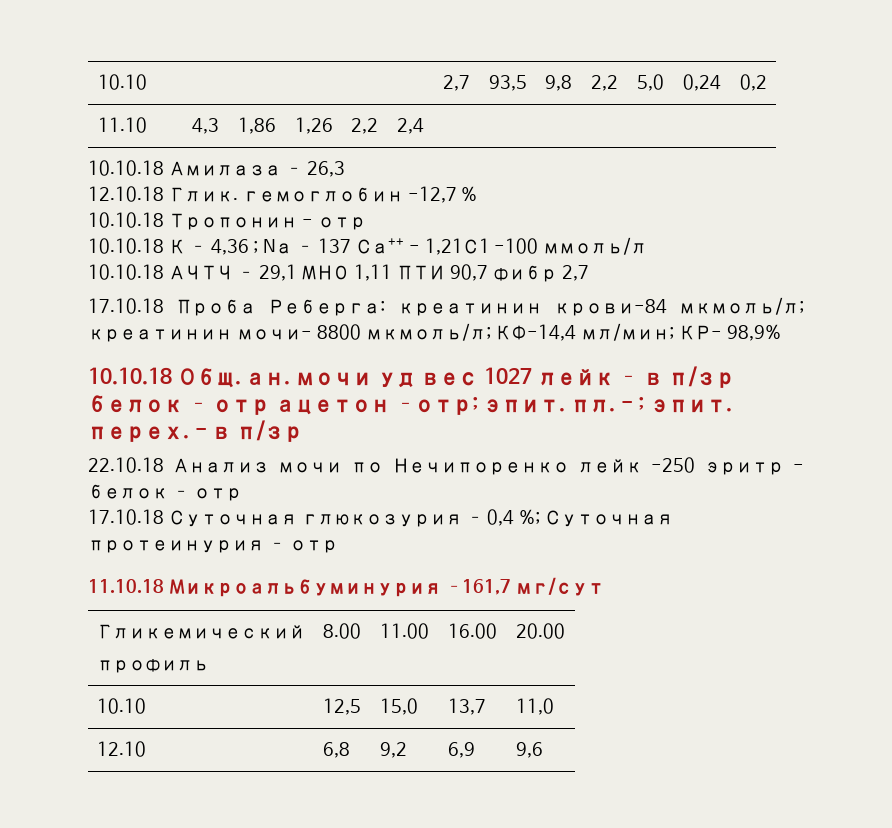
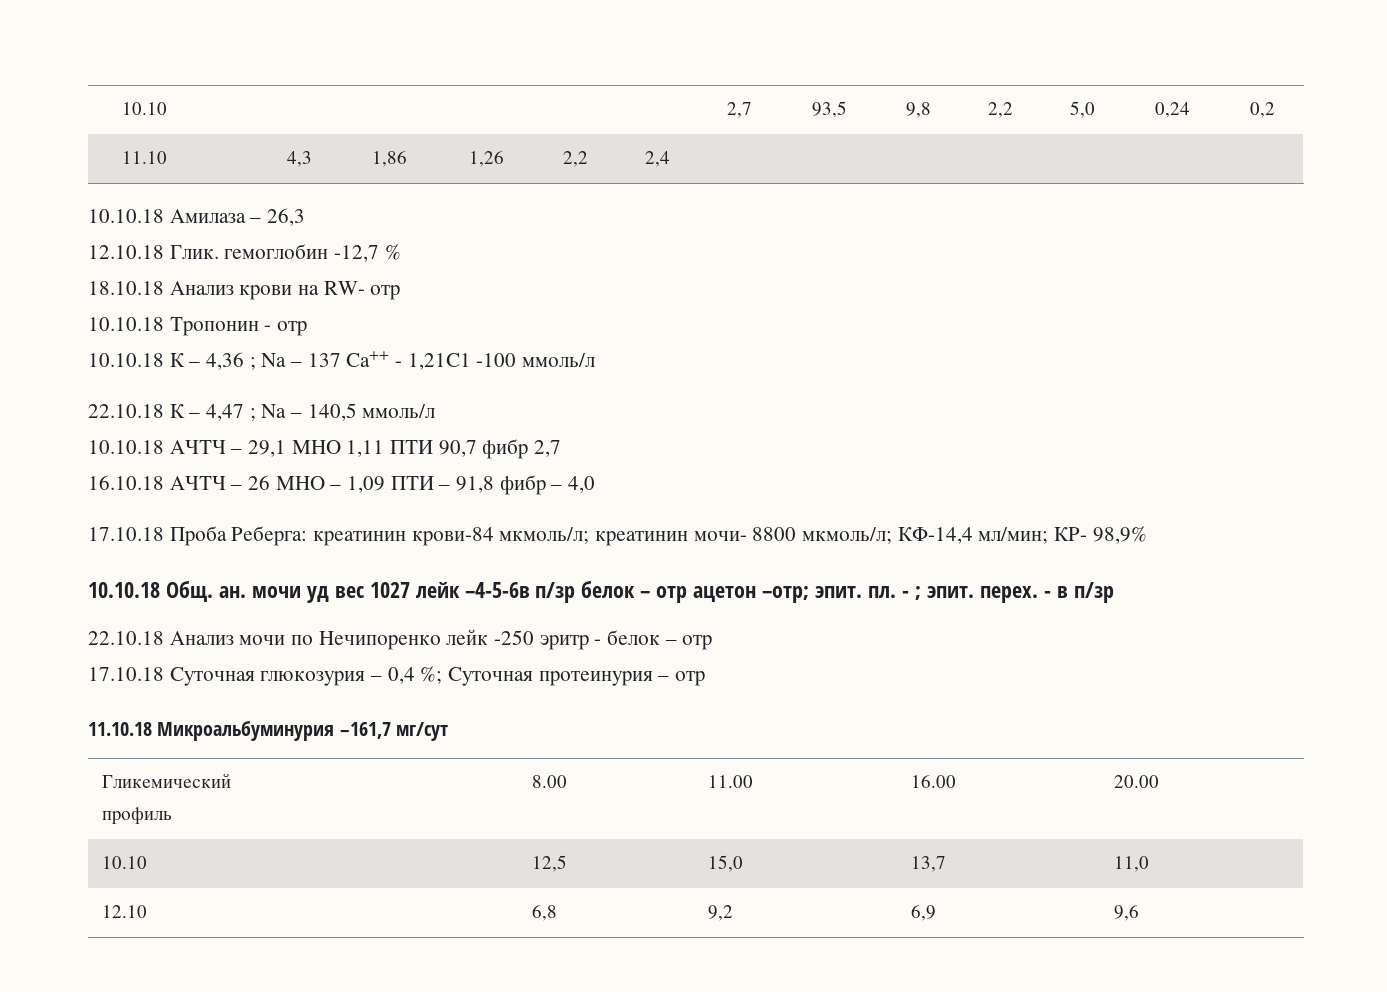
+ 18.10.18 Анализ крови на RW- отр
+ 22.10.18 К – 4,47 ; Nа – 140,5 ммоль/л
+ 16.10.18 АЧТЧ – 26 МНО – 1,09 ПТИ – 91,8 фибр – 4,0
- 10.10.18 Общ. ан. мочи уд вес 1027 лейк – в п/зр белок – отр ацетон –отр; эпит. пл.
+ 10.10.18 Общ. ан. мочи уд вес 1027 лейк –4-5-6в п/зр белок – отр ацетон –отр; эпит. пл.

